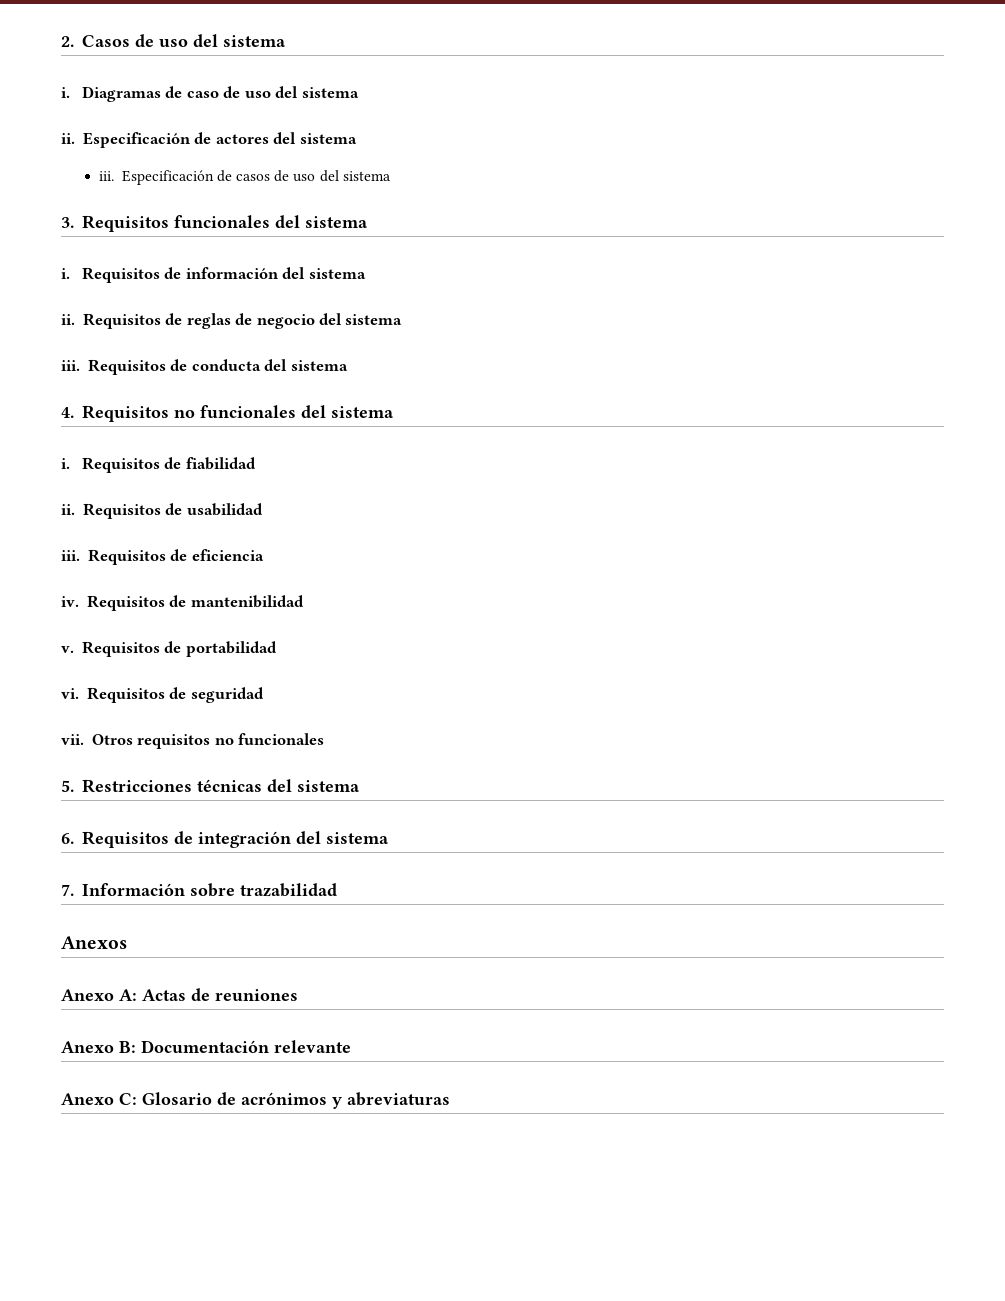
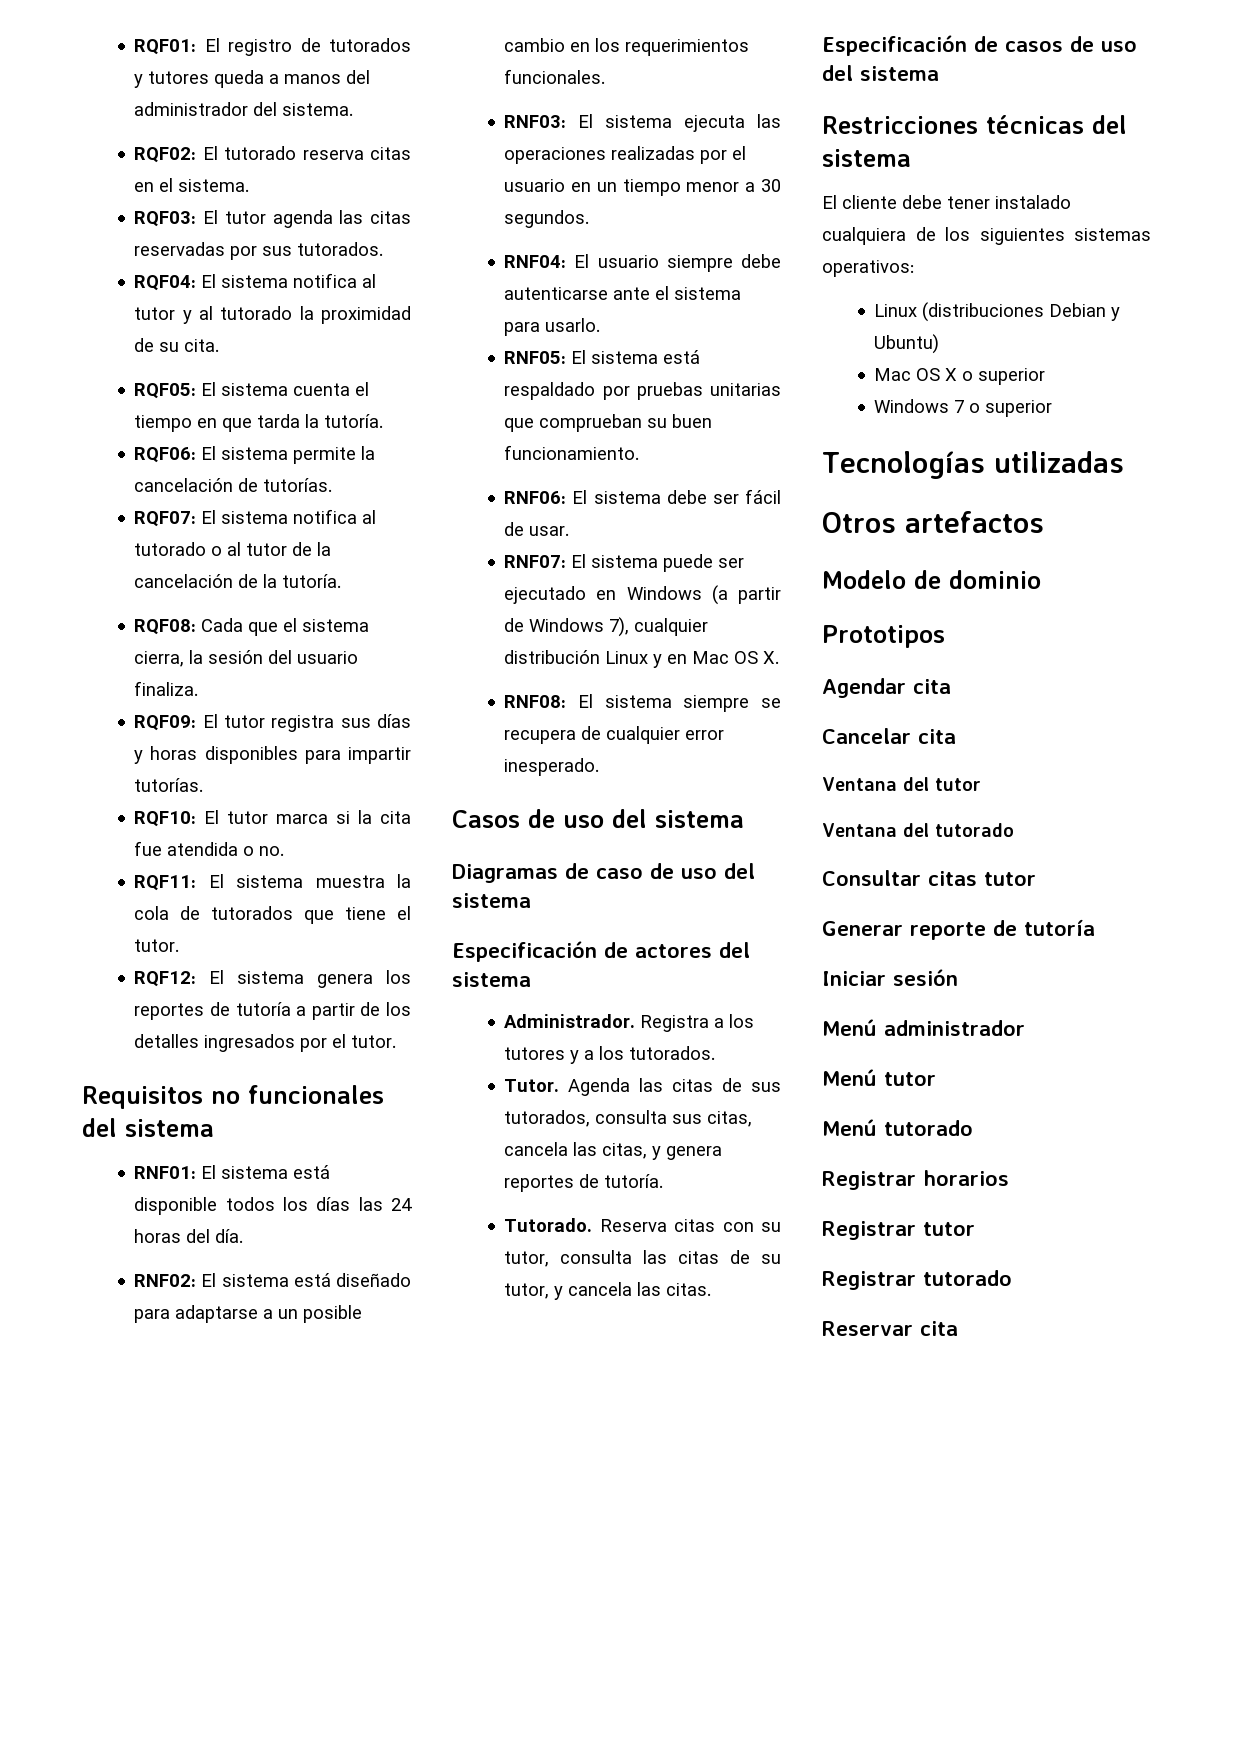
- 2. Casos de uso del sistema
- i. Diagramas de caso de uso del sistema
- ii. Especificación de actores del sistema
+ RQF01: El registro de tutorados y tutores queda a manos del administrador del sistema.
+ RQF02: El tutorado reserva citas en el sistema.
+ RQF03: El tutor agenda las citas reservadas por sus tutorados.
+ RQF04: El sistema notifica al tutor y al tutorado la proximidad de su cita.
+ RQF05: El sistema cuenta el tiempo en que tarda la tutoría.
+ RQF06: El sistema permite la cancelación de tutorías.
+ RQF07: El sistema notifica al tutorado o al tutor de la cancelación de la tutoría.
+ RQF08: Cada que el sistema cierra, la sesión del usuario finaliza.
+ RQF09: El tutor registra sus días y horas disponibles para impartir tutorías.
+ RQF10: El tutor marca si la cita fue atendida o no.
+ RQF11: El sistema muestra la cola de tutorados que tiene el tutor.
+ RQF12: El sistema genera los reportes de tutoría a partir de los detalles ingresados por el tutor.
+ Requisitos no funcionales del sistema
+ RNF01: El sistema está disponible todos los días las 24 horas del día.
+ RNF02: El sistema está diseñado para adaptarse a un posible cambio en los requerimientos funcionales.
+ RNF03: El sistema ejecuta las operaciones realizadas por el usuario en un tiempo menor a 30 segundos.
+ RNF04: El usuario siempre debe autenticarse ante el sistema para usarlo.
+ RNF05: El sistema está respaldado por pruebas unitarias que comprueban su buen funcionamiento.
+ RNF06: El sistema debe ser fácil de usar.
+ RNF07: El sistema puede ser ejecutado en Windows (a partir de Windows 7), cualquier distribución Linux y en Mac OS X.
+ RNF08: El sistema siempre se recupera de cualquier error inesperado.
+ Casos de uso del sistema
+ Diagramas de caso de uso del sistema
+ Especificación de actores del sistema
- iii. Especificación de casos de uso del sistema
+ Administrador. Registra a los tutores y a los tutorados.
+ Tutor. Agenda las citas de sus tutorados, consulta sus citas, cancela las citas, y genera reportes de tutoría.
+ Tutorado. Reserva citas con su tutor, consulta las citas de su tutor, y cancela las citas.
+ Especificación de casos de uso del sistema
- 3. Requisitos funcionales del sistema
- i. Requisitos de información del sistema
- ii. Requisitos de reglas de negocio del sistema
- iii. Requisitos de conducta del sistema
- 4. Requisitos no funcionales del sistema
- i. Requisitos de fiabilidad
- ii. Requisitos de usabilidad
- iii. Requisitos de eficiencia
- iv. Requisitos de mantenibilidad
- v. Requisitos de portabilidad
- vi. Requisitos de seguridad
- vii. Otros requisitos no funcionales
- 5. Restricciones técnicas del sistema
- 6. Requisitos de integración del sistema
- 7. Información sobre trazabilidad
- Anexos
- Anexo A: Actas de reuniones
- Anexo B: Documentación relevante
- Anexo C: Glosario de acrónimos y abreviaturas
+ Restricciones técnicas del sistema
+ El cliente debe tener instalado cualquiera de los siguientes sistemas operativos:
+ Linux (distribuciones Debian y Ubuntu)
+ Mac OS X o superior
+ Windows 7 o superior
+ Tecnologías utilizadas
+ Otros artefactos
+ Modelo de dominio
+ Prototipos
+ Agendar cita
+ Cancelar cita
+ Ventana del tutor
+ Ventana del tutorado
+ Consultar citas tutor
+ Generar reporte de tutoría
+ Iniciar sesión
+ Menú administrador
+ Menú tutor
+ Menú tutorado
+ Registrar horarios
+ Registrar tutor
+ Registrar tutorado
+ Reservar cita

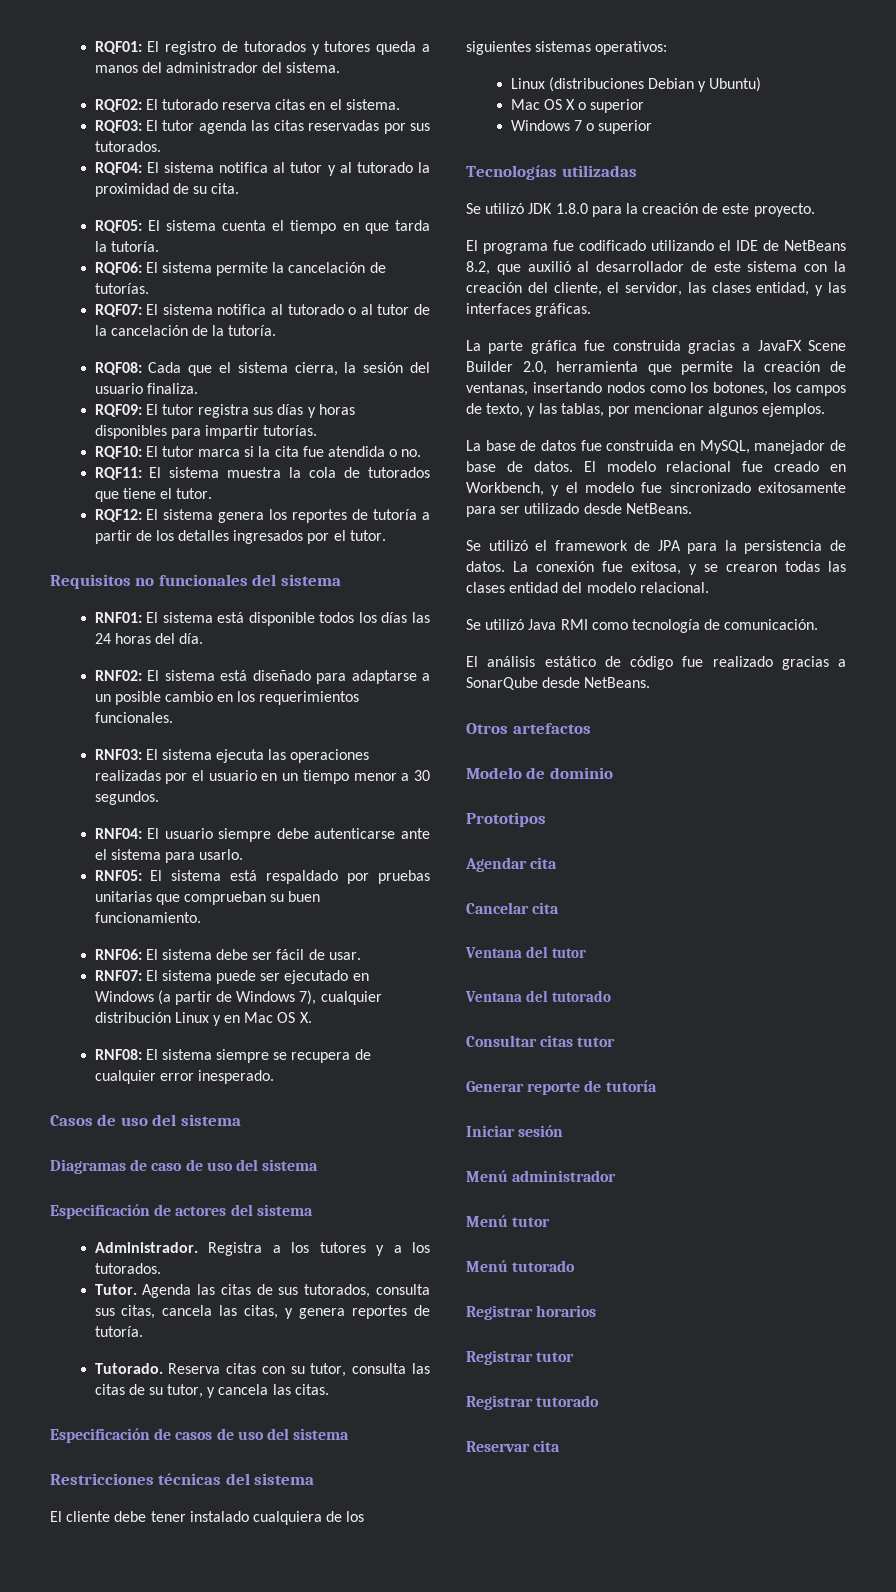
+ Se utilizó JDK 1.8.0 para la creación de este proyecto.
+ El programa fue codificado utilizando el IDE de NetBeans 8.2, que auxilió al desarrollador de este sistema con la creación del cliente, el servidor, las clases entidad, y las interfaces gráficas.
+ La parte gráfica fue construida gracias a JavaFX Scene Builder 2.0, herramienta que permite la creación de ventanas, insertando nodos como los botones, los campos de texto, y las tablas, por mencionar algunos ejemplos.
+ La base de datos fue construida en MySQL, manejador de base de datos. El modelo relacional fue creado en Workbench, y el modelo fue sincronizado exitosamente para ser utilizado desde NetBeans.
+ Se utilizó el framework de JPA para la persistencia de datos. La conexión fue exitosa, y se crearon todas las clases entidad del modelo relacional.
+ Se utilizó Java RMI como tecnología de comunicación.
+ El análisis estático de código fue realizado gracias a SonarQube desde NetBeans.

